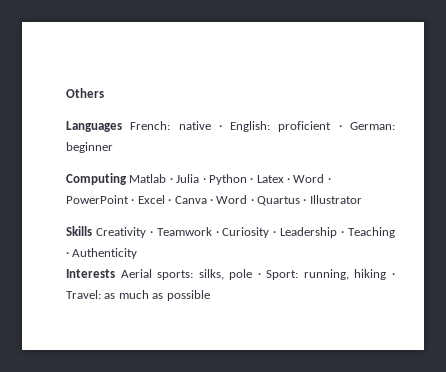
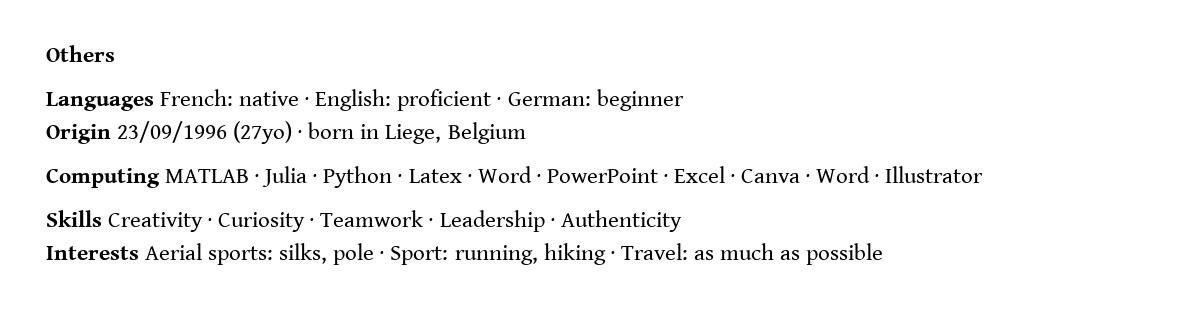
+ Origin 23/09/1996 (27yo) · born in Liege, Belgium
- Computing Matlab · Julia · Python · Latex · Word · PowerPoint · Excel · Canva · Word · Quartus · Illustrator
+ Computing MATLAB · Julia · Python · Latex · Word · PowerPoint · Excel · Canva · Word · Illustrator
- Skills Creativity · Teamwork · Curiosity · Leadership · Teaching · Authenticity
+ Skills Creativity · Curiosity · Teamwork · Leadership · Authenticity

